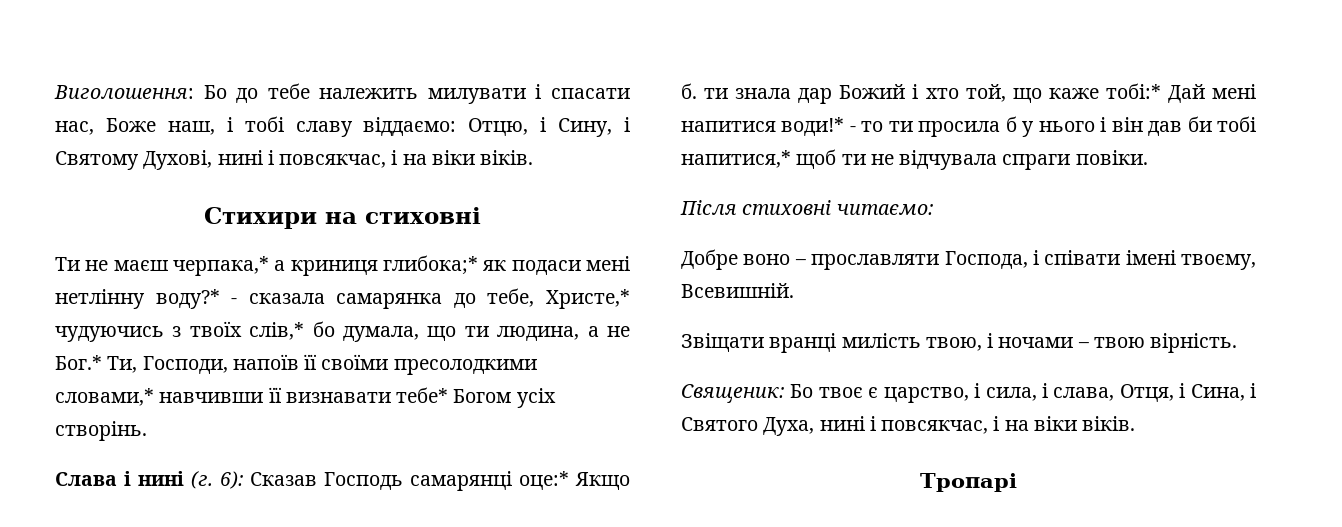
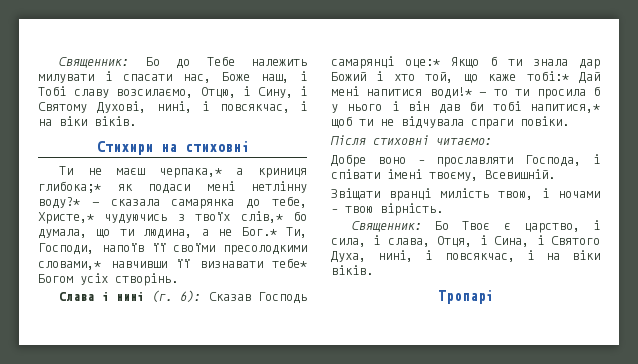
- Виголошення: Бо до тебе належить милувати і спасати нас, Боже наш, і тобі славу віддаємо: Отцю, і Сину, і Святому Духові, нині і повсякчас, і на віки віків.
+ Священник: Бо до Тебе належить милувати і спасати нас, Боже наш, і Тобі славу возсилаємо, Отцю, і Сину, і Святому Духові, нині, і повсякчас, і на віки віків.
- Слава і нині (г. 6): Сказав Господь самарянці оце:* Якщо б. ти знала дар Божий і хто той, що каже тобі:* Дай мені напитися води!* - то ти просила б у нього і він дав би тобі напитися,* щоб ти не відчувала спраги повіки.
+ Слава і нині (г. 6): Сказав Господь самарянці оце:* Якщо б ти знала дар Божий і хто той, що каже тобі:* Дай мені напитися води!* - то ти просила б у нього і він дав би тобі напитися,* щоб ти не відчувала спраги повіки.
- Священик: Бо твоє є царство, і сила, і слава, Отця, і Сина, і Святого Духа, нині і повсякчас, і на віки віків.
+ Священник: Бо Твоє є царство, і сила, і слава, Отця, і Сина, і Святого Духа, нині, і повсякчас, і на віки віків.

